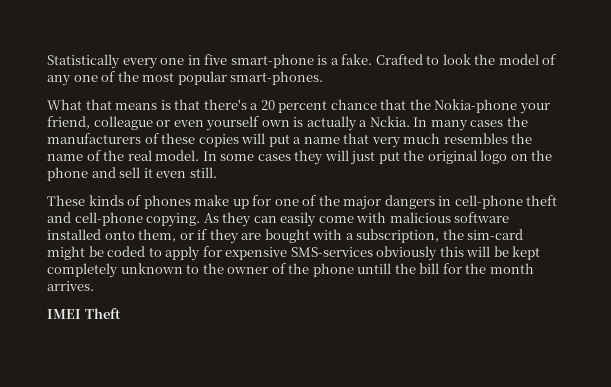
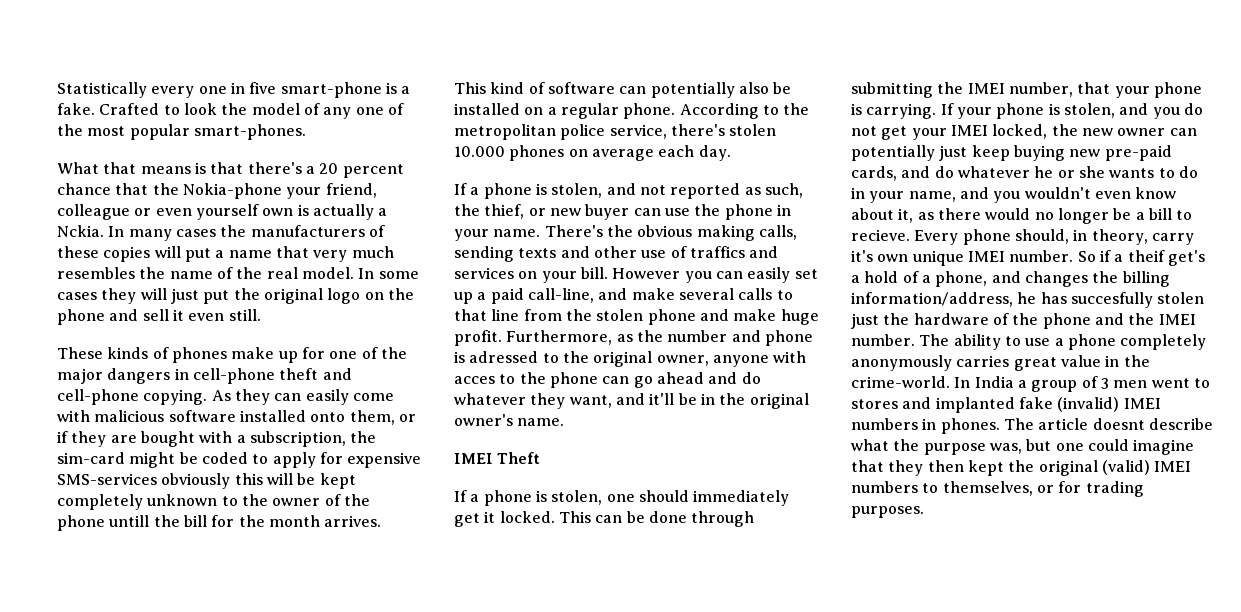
+ This kind of software can potentially also be installed on a regular phone. According to the metropolitan police service, there's stolen 10.000 phones on average each day.
+ If a phone is stolen, and not reported as such, the thief, or new buyer can use the phone in your name. There's the obvious making calls, sending texts and other use of traffics and services on your bill. However you can easily set up a paid call-line, and make several calls to that line from the stolen phone and make huge profit. Furthermore, as the number and phone is adressed to the original owner, anyone with acces to the phone can go ahead and do whatever they want, and it'll be in the original owner's name.
  IMEI Theft
+ If a phone is stolen, one should immediately get it locked. This can be done through submitting the IMEI number, that your phone is carrying. If your phone is stolen, and you do not get your IMEI locked, the new owner can potentially just keep buying new pre-paid cards, and do whatever he or she wants to do in your name, and you wouldn't even know about it, as there would no longer be a bill to recieve. Every phone should, in theory, carry it's own unique IMEI number. So if a theif get's a hold of a phone, and changes the billing information/address, he has succesfully stolen just the hardware of the phone and the IMEI number. The ability to use a phone completely anonymously carries great value in the crime-world. In India a group of 3 men went to stores and implanted fake (invalid) IMEI numbers in phones. The article doesnt describe what the purpose was, but one could imagine that they then kept the original (valid) IMEI numbers to themselves, or for trading purposes.

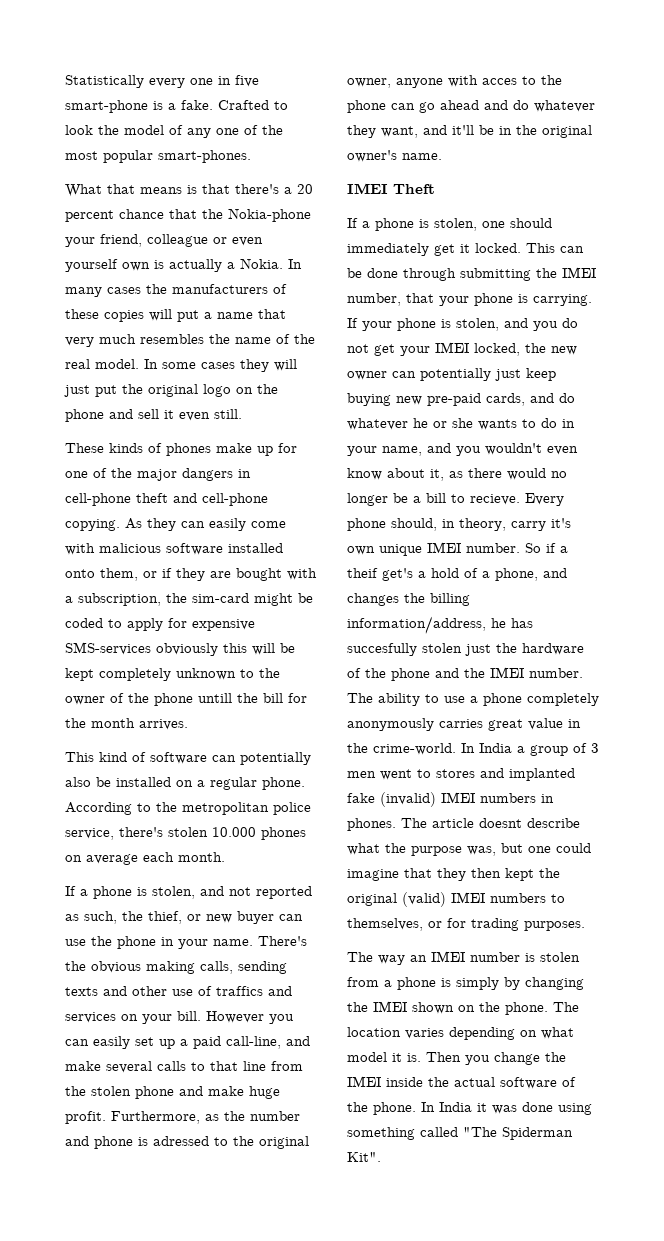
- What that means is that there's a 20 percent chance that the Nokia-phone your friend, colleague or even yourself own is actually a Nckia.
+ What that means is that there's a 20 percent chance that the Nokia-phone your friend, colleague or even yourself own is actually a Nokia.
- According to the metropolitan police service, there's stolen 10.000 phones on average each day.
+ According to the metropolitan police service, there's stolen 10.000 phones on average each month.
+ The way an IMEI number is stolen from a phone is simply by changing the IMEI shown on the phone. The location varies depending on what model it is. Then you change the IMEI inside the actual software of the phone. In India it was done using something called "The Spiderman Kit".

